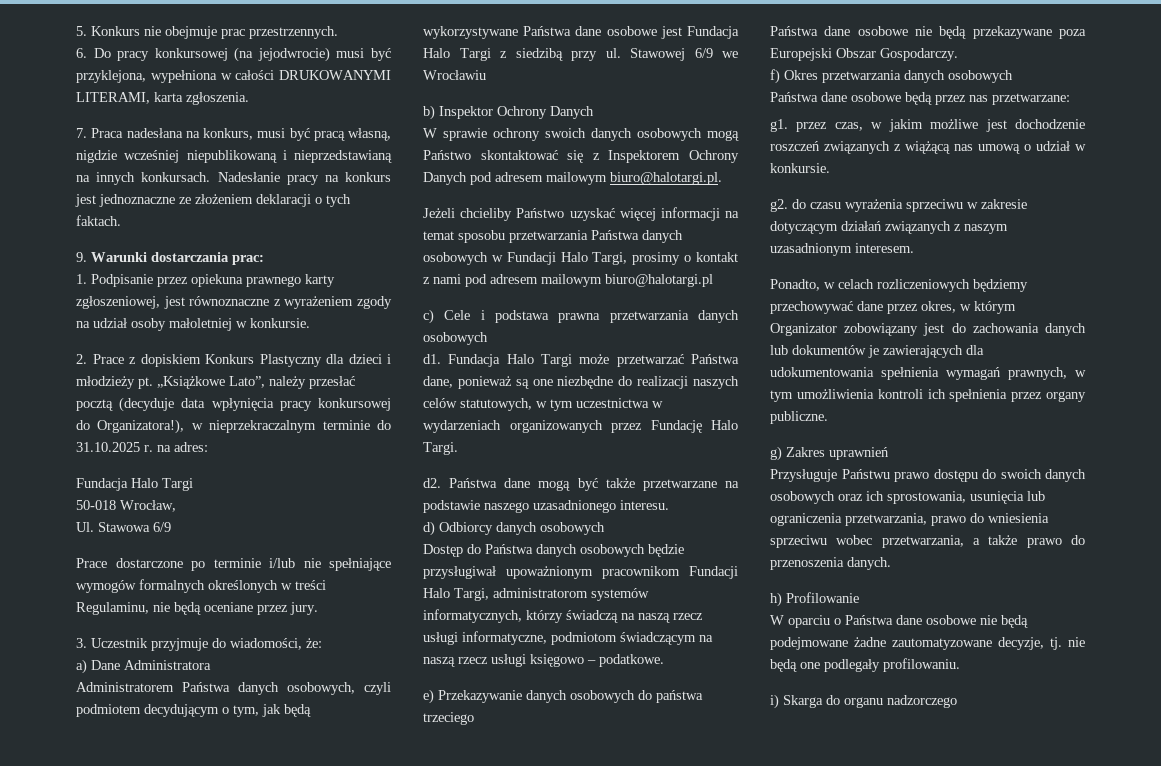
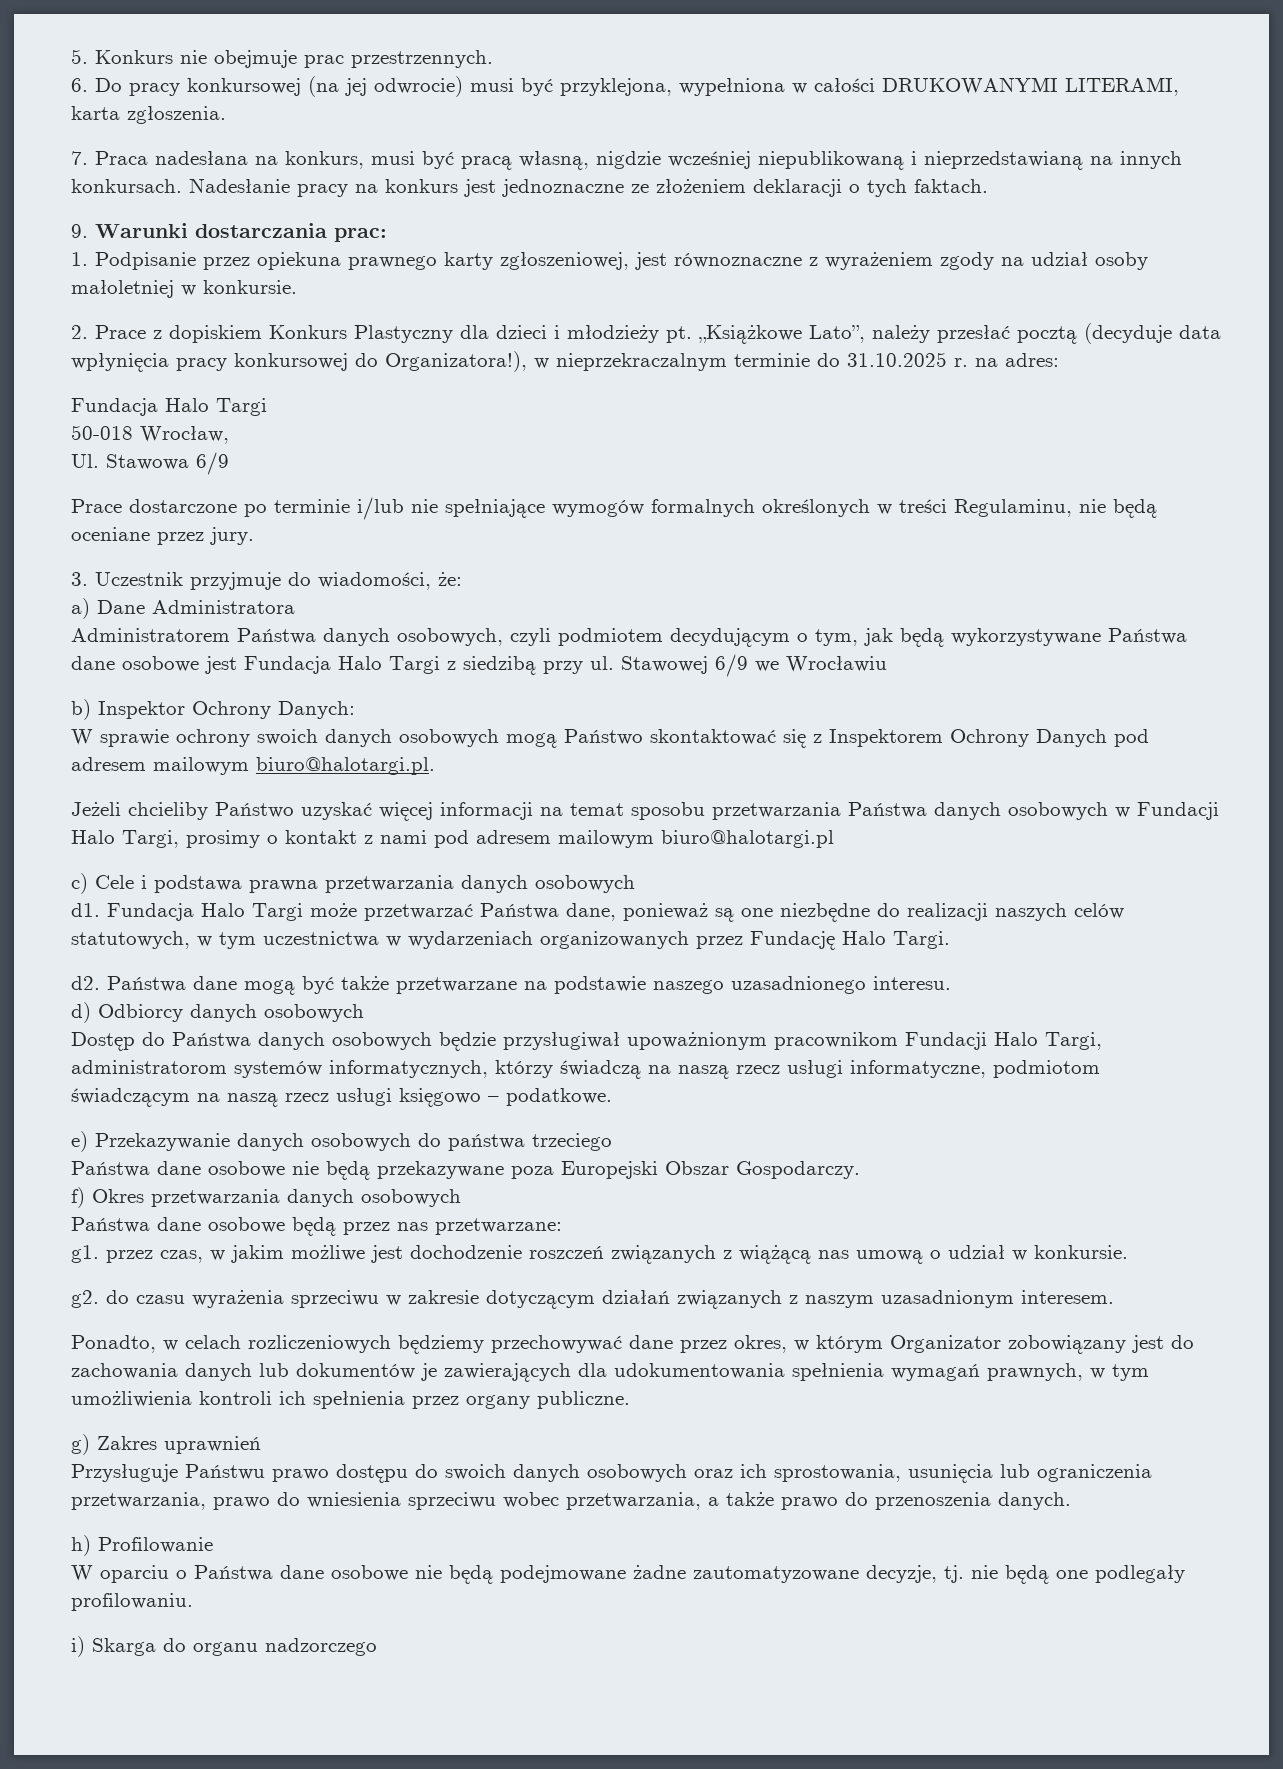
- 6. Do pracy konkursowej (na jejodwrocie) musi być przyklejona, wypełniona w całości DRUKOWANYMI LITERAMI, karta zgłoszenia.
+ 6. Do pracy konkursowej (na jej odwrocie) musi być przyklejona, wypełniona w całości DRUKOWANYMI LITERAMI, karta zgłoszenia.
- b) Inspektor Ochrony Danych
+ b) Inspektor Ochrony Danych:

